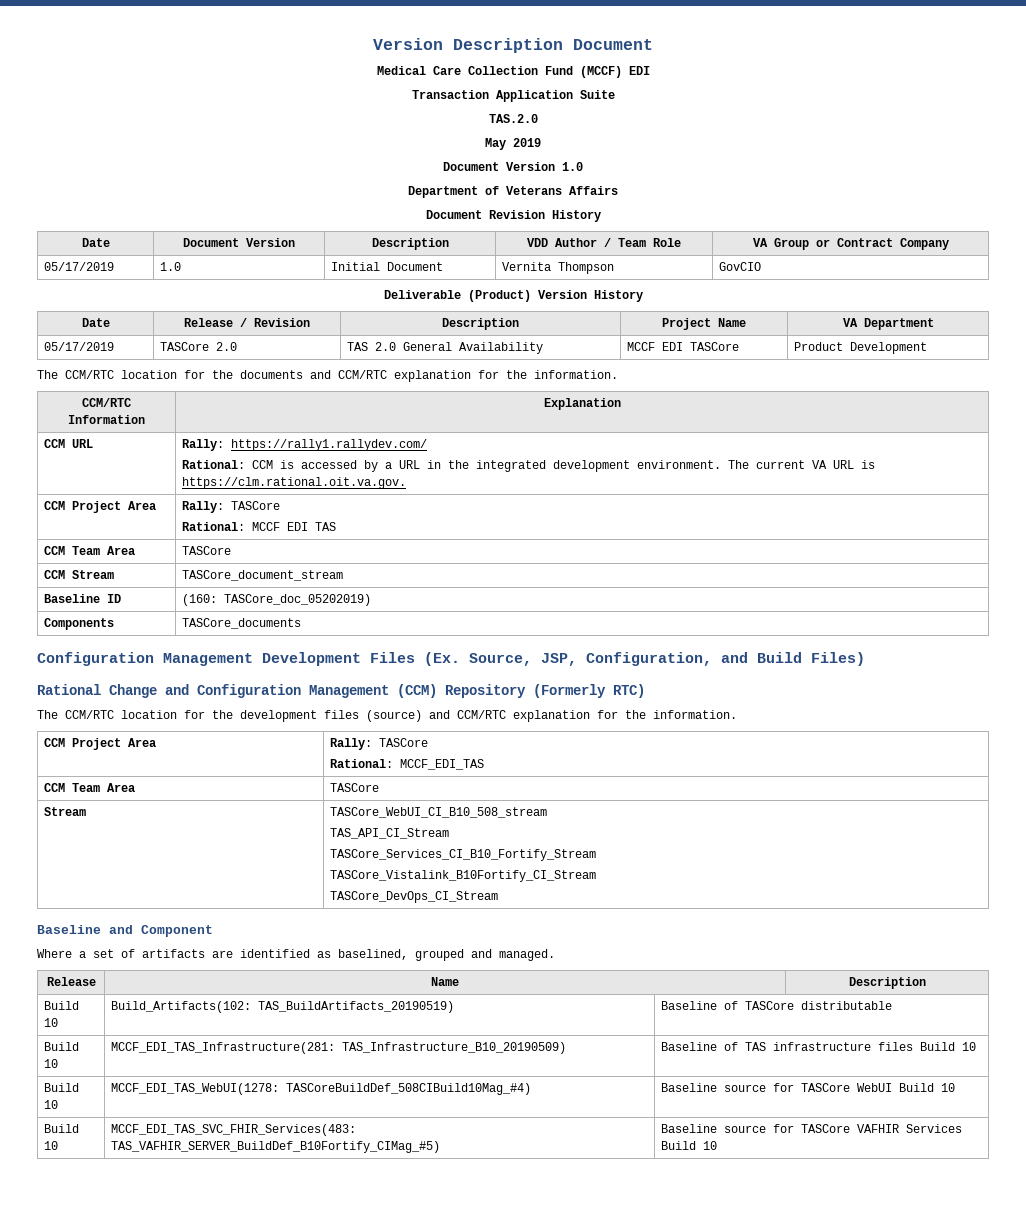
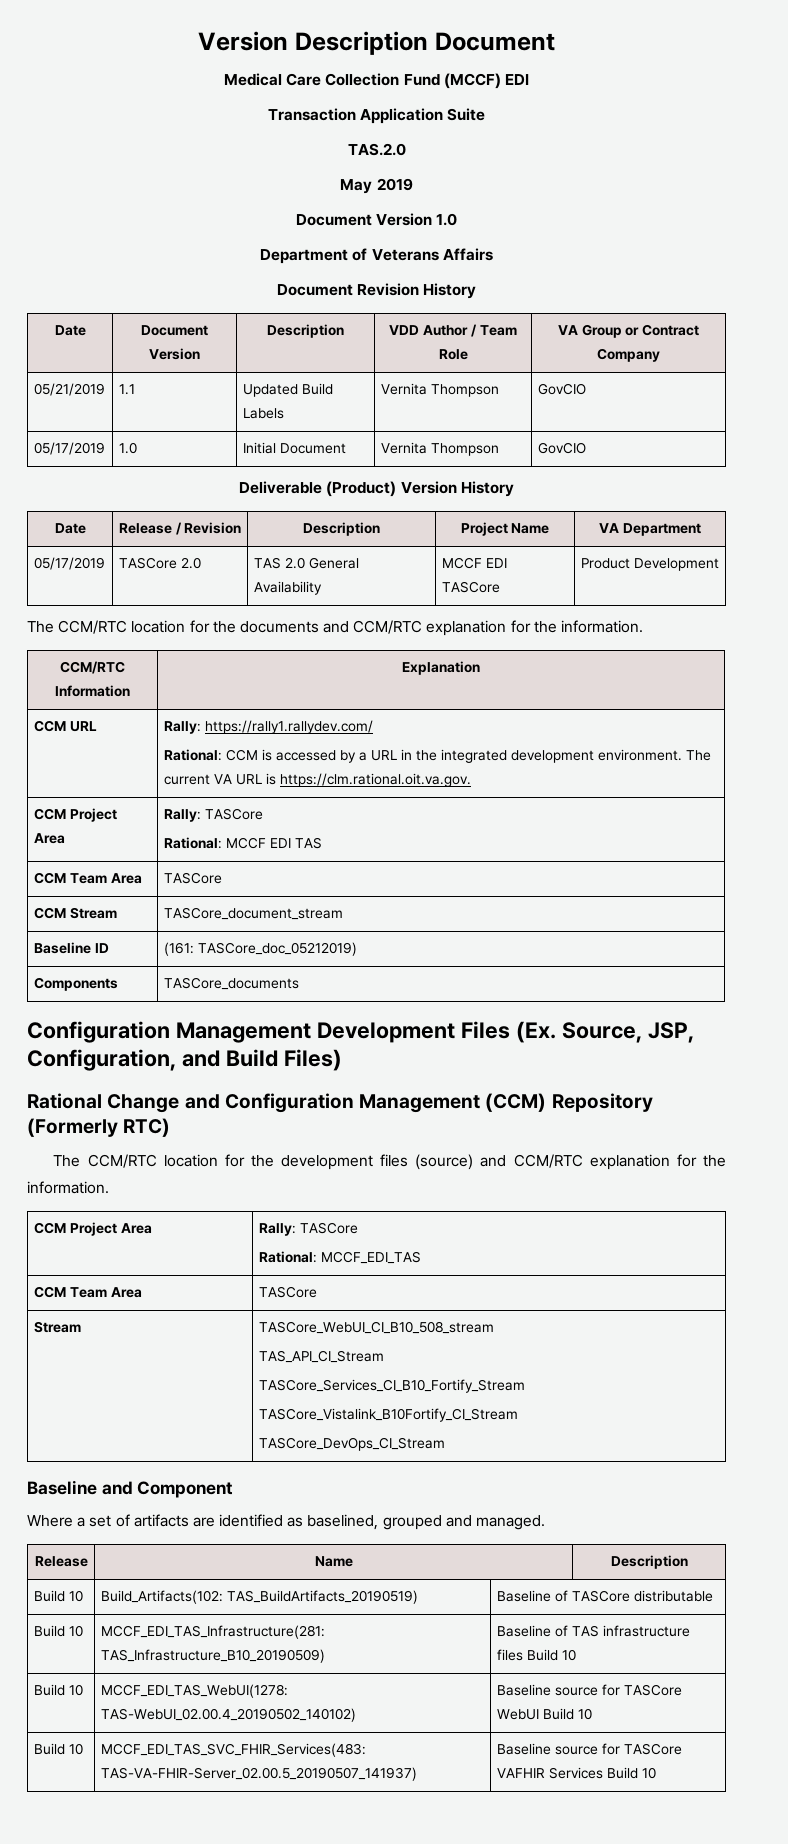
+ 05/21/2019 | 1.1 | Updated Build Labels | Vernita Thompson | GovCIO
- Baseline ID | (160: TASCore_doc_05202019)
+ Baseline ID | (161: TASCore_doc_05212019)
- Build 10 | MCCF_EDI_TAS_WebUI(1278: TASCoreBuildDef_508CIBuild10Mag_#4) | Baseline source for TASCore WebUI Build 10
+ Build 10 | MCCF_EDI_TAS_WebUI(1278: TAS-WebUI_02.00.4_20190502_140102) | Baseline source for TASCore WebUI Build 10
- Build 10 | MCCF_EDI_TAS_SVC_FHIR_Services(483: TAS_VAFHIR_SERVER_BuildDef_B10Fortify_CIMag_#5) | Baseline source for TASCore VAFHIR Services Build 10
+ Build 10 | MCCF_EDI_TAS_SVC_FHIR_Services(483: TAS-VA-FHIR-Server_02.00.5_20190507_141937) | Baseline source for TASCore VAFHIR Services Build 10

